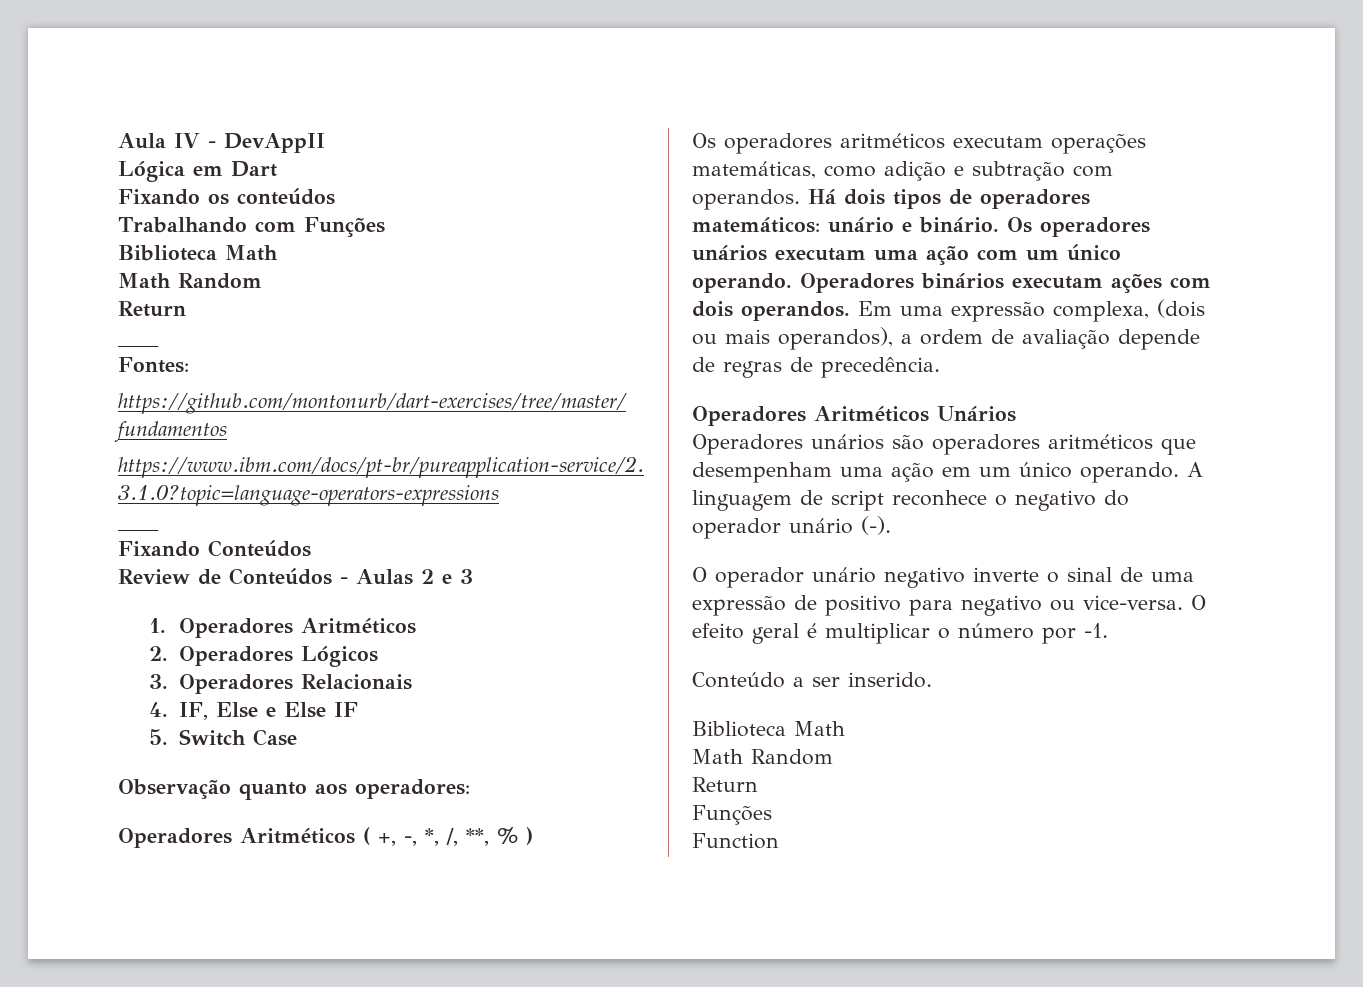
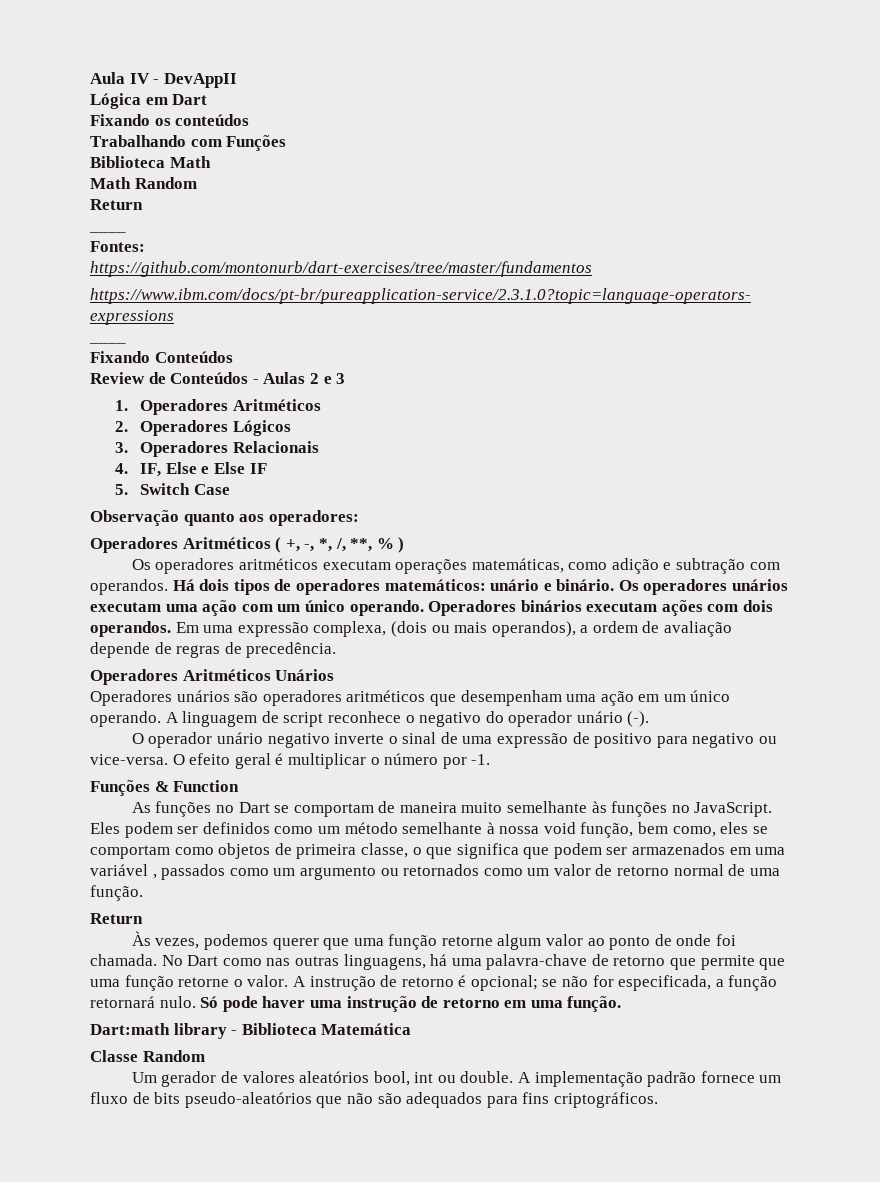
- Conteúdo a ser inserido.
- Biblioteca Math
- Math Random
+ Funções & Function
+ As funções no Dart se comportam de maneira muito semelhante às funções no JavaScript. Eles podem ser definidos como um método semelhante à nossa void função, bem como, eles se comportam como objetos de primeira classe, o que significa que podem ser armazenados em uma variável , passados como um argumento ou retornados como um valor de retorno normal de uma função.
  Return
- Funções
- Function
+ Às vezes, podemos querer que uma função retorne algum valor ao ponto de onde foi chamada. No Dart como nas outras linguagens, há uma palavra-chave de retorno que permite que uma função retorne o valor. A instrução de retorno é opcional; se não for especificada, a função retornará nulo. Só pode haver uma instrução de retorno em uma função.
+ Dart:math library - Biblioteca Matemática
+ Classe Random
+ Um gerador de valores aleatórios bool, int ou double. A implementação padrão fornece um fluxo de bits pseudo-aleatórios que não são adequados para fins criptográficos.

